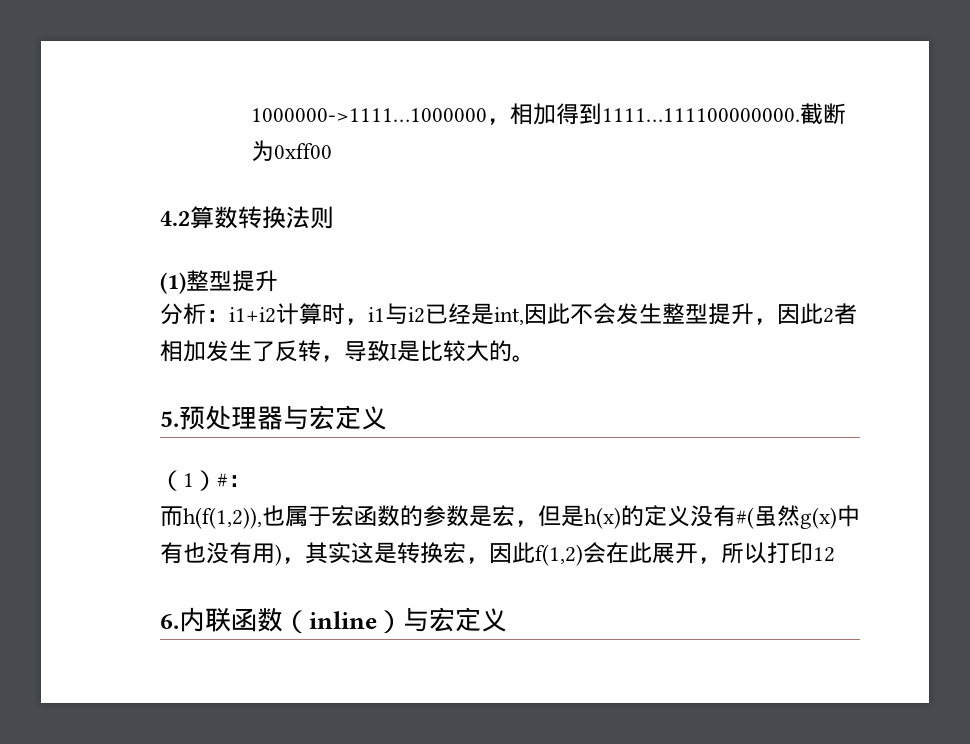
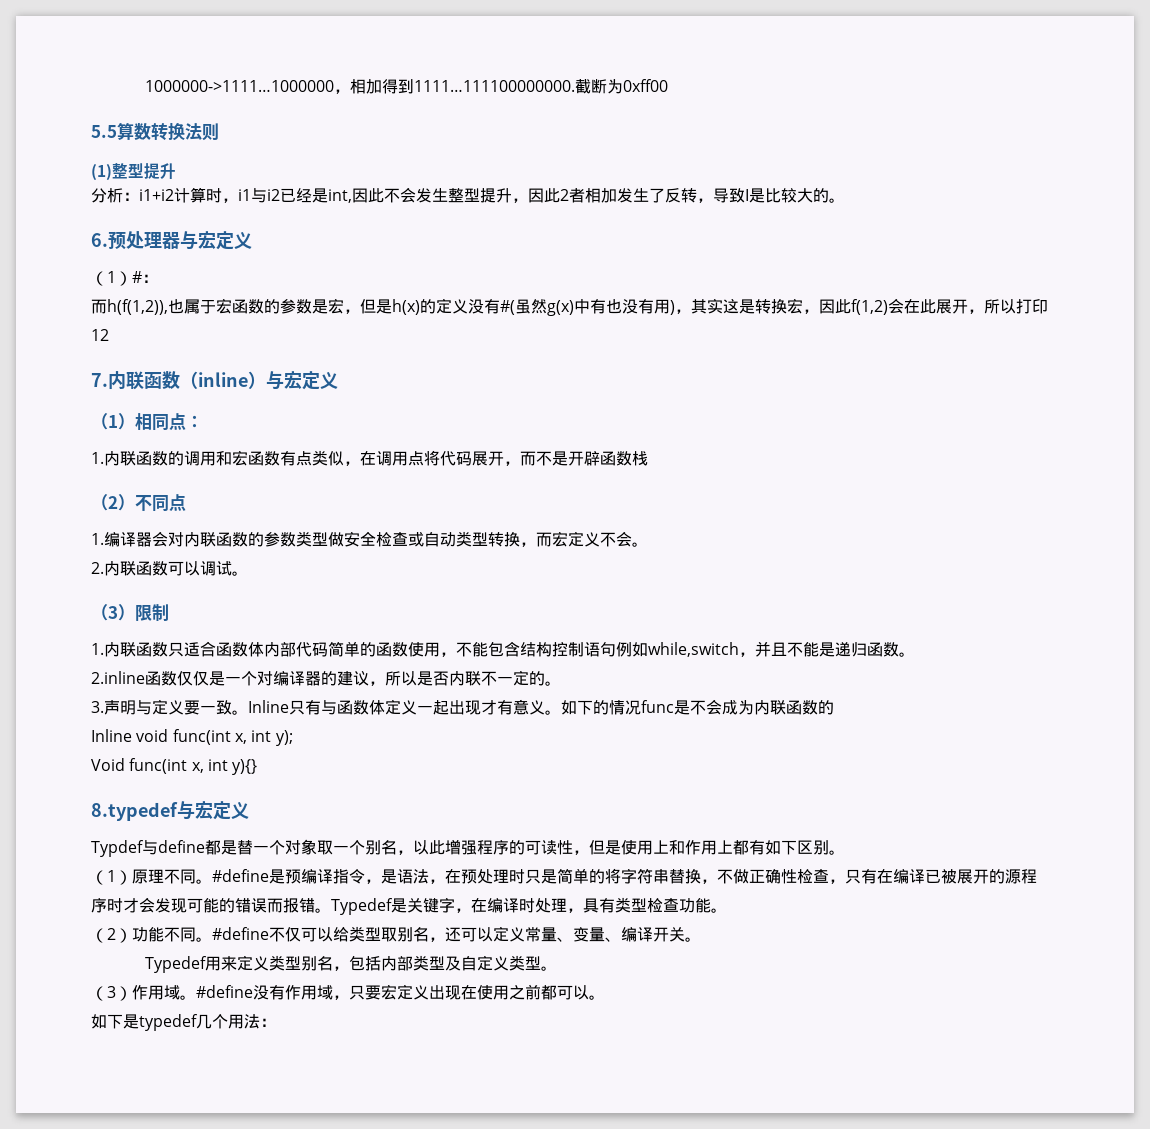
- 4.2算数转换法则
+ 5.5算数转换法则
- 5.预处理器与宏定义
+ 6.预处理器与宏定义
- 6.内联函数（inline）与宏定义
+ 7.内联函数（inline）与宏定义
+ （1）相同点：
+ 1.内联函数的调用和宏函数有点类似，在调用点将代码展开，而不是开辟函数栈
+ （2）不同点
+ 1.编译器会对内联函数的参数类型做安全检查或自动类型转换，而宏定义不会。
+ 2.内联函数可以调试。
+ （3）限制
+ 1.内联函数只适合函数体内部代码简单的函数使用，不能包含结构控制语句例如while,switch，并且不能是递归函数。
+ 2.inline函数仅仅是一个对编译器的建议，所以是否内联不一定的。
+ 3.声明与定义要一致。Inline只有与函数体定义一起出现才有意义。如下的情况func是不会成为内联函数的
+ Inline void func(int x, int y);
+ Void func(int x, int y){}
+ 8.typedef与宏定义
+ Typdef与define都是替一个对象取一个别名，以此增强程序的可读性，但是使用上和作用上都有如下区别。
+ （1）原理不同。#define是预编译指令，是语法，在预处理时只是简单的将字符串替换，不做正确性检查，只有在编译已被展开的源程序时才会发现可能的错误而报错。Typedef是关键字，在编译时处理，具有类型检查功能。
+ （2）功能不同。#define不仅可以给类型取别名，还可以定义常量、变量、编译开关。
+ Typedef用来定义类型别名，包括内部类型及自定义类型。
+ （3）作用域。#define没有作用域，只要宏定义出现在使用之前都可以。
+ 如下是typedef几个用法：

